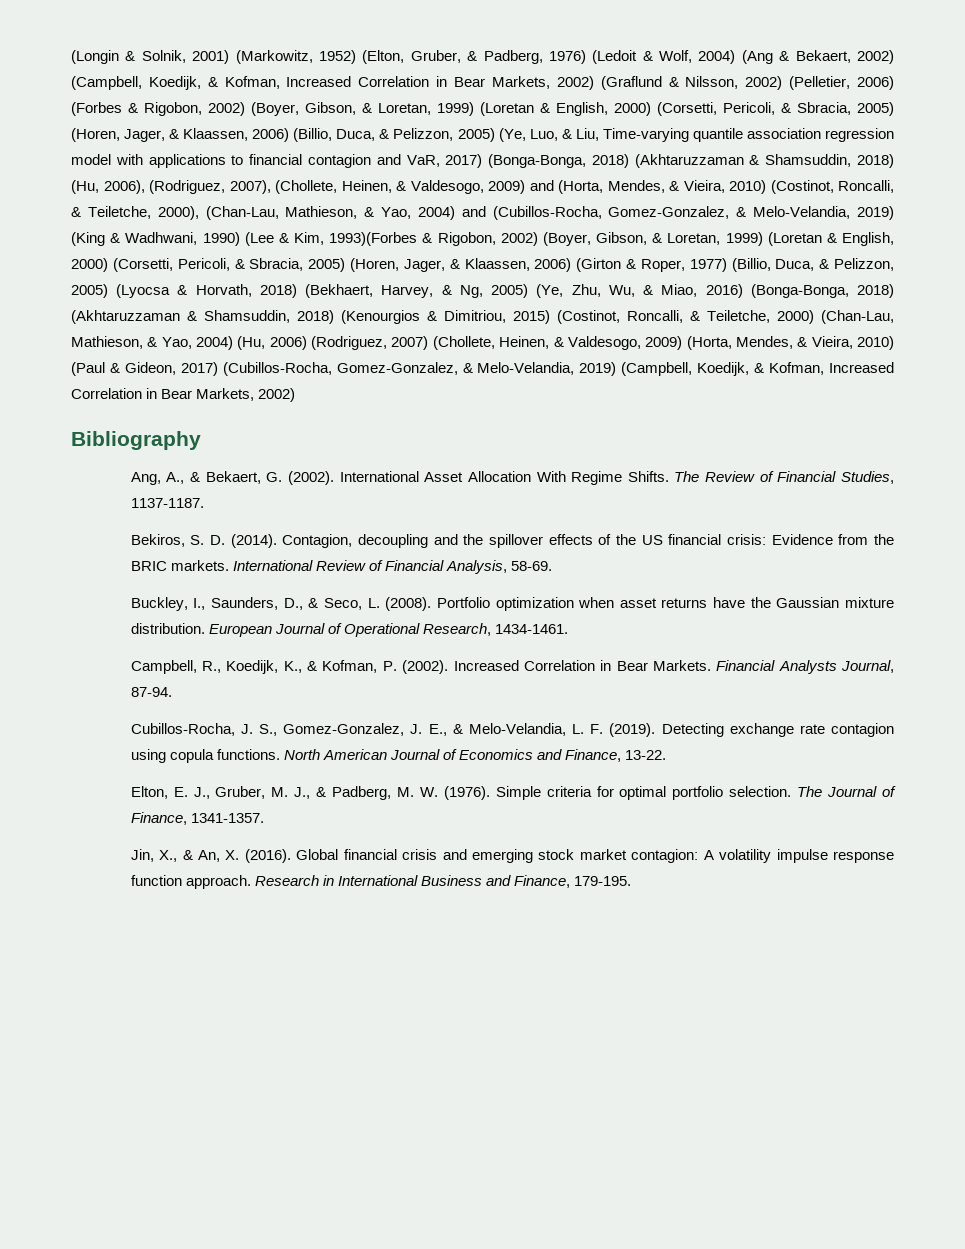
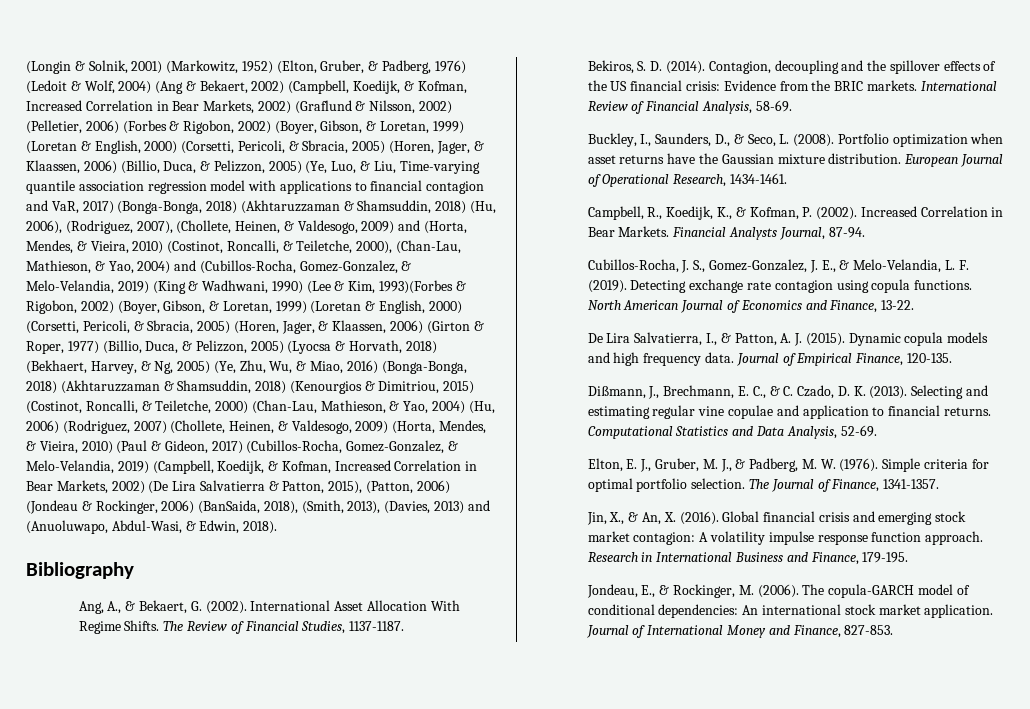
- (Longin & Solnik, 2001) (Markowitz, 1952) (Elton, Gruber, & Padberg, 1976) (Ledoit & Wolf, 2004) (Ang & Bekaert, 2002) (Campbell, Koedijk, & Kofman, Increased Correlation in Bear Markets, 2002) (Graflund & Nilsson, 2002) (Pelletier, 2006) (Forbes & Rigobon, 2002) (Boyer, Gibson, & Loretan, 1999) (Loretan & English, 2000) (Corsetti, Pericoli, & Sbracia, 2005) (Horen, Jager, & Klaassen, 2006) (Billio, Duca, & Pelizzon, 2005) (Ye, Luo, & Liu, Time-varying quantile association regression model with applications to financial contagion and VaR, 2017) (Bonga-Bonga, 2018) (Akhtaruzzaman & Shamsuddin, 2018) (Hu, 2006), (Rodriguez, 2007), (Chollete, Heinen, & Valdesogo, 2009) and (Horta, Mendes, & Vieira, 2010) (Costinot, Roncalli, & Teiletche, 2000), (Chan-Lau, Mathieson, & Yao, 2004) and (Cubillos-Rocha, Gomez-Gonzalez, & Melo-Velandia, 2019) (King & Wadhwani, 1990) (Lee & Kim, 1993)(Forbes & Rigobon, 2002) (Boyer, Gibson, & Loretan, 1999) (Loretan & English, 2000) (Corsetti, Pericoli, & Sbracia, 2005) (Horen, Jager, & Klaassen, 2006) (Girton & Roper, 1977) (Billio, Duca, & Pelizzon, 2005) (Lyocsa & Horvath, 2018) (Bekhaert, Harvey, & Ng, 2005) (Ye, Zhu, Wu, & Miao, 2016) (Bonga-Bonga, 2018) (Akhtaruzzaman & Shamsuddin, 2018) (Kenourgios & Dimitriou, 2015) (Costinot, Roncalli, & Teiletche, 2000) (Chan-Lau, Mathieson, & Yao, 2004) (Hu, 2006) (Rodriguez, 2007) (Chollete, Heinen, & Valdesogo, 2009) (Horta, Mendes, & Vieira, 2010) (Paul & Gideon, 2017) (Cubillos-Rocha, Gomez-Gonzalez, & Melo-Velandia, 2019) (Campbell, Koedijk, & Kofman, Increased Correlation in Bear Markets, 2002)
+ (Longin & Solnik, 2001) (Markowitz, 1952) (Elton, Gruber, & Padberg, 1976) (Ledoit & Wolf, 2004) (Ang & Bekaert, 2002) (Campbell, Koedijk, & Kofman, Increased Correlation in Bear Markets, 2002) (Graflund & Nilsson, 2002) (Pelletier, 2006) (Forbes & Rigobon, 2002) (Boyer, Gibson, & Loretan, 1999) (Loretan & English, 2000) (Corsetti, Pericoli, & Sbracia, 2005) (Horen, Jager, & Klaassen, 2006) (Billio, Duca, & Pelizzon, 2005) (Ye, Luo, & Liu, Time-varying quantile association regression model with applications to financial contagion and VaR, 2017) (Bonga-Bonga, 2018) (Akhtaruzzaman & Shamsuddin, 2018) (Hu, 2006), (Rodriguez, 2007), (Chollete, Heinen, & Valdesogo, 2009) and (Horta, Mendes, & Vieira, 2010) (Costinot, Roncalli, & Teiletche, 2000), (Chan-Lau, Mathieson, & Yao, 2004) and (Cubillos-Rocha, Gomez-Gonzalez, & Melo-Velandia, 2019) (King & Wadhwani, 1990) (Lee & Kim, 1993)(Forbes & Rigobon, 2002) (Boyer, Gibson, & Loretan, 1999) (Loretan & English, 2000) (Corsetti, Pericoli, & Sbracia, 2005) (Horen, Jager, & Klaassen, 2006) (Girton & Roper, 1977) (Billio, Duca, & Pelizzon, 2005) (Lyocsa & Horvath, 2018) (Bekhaert, Harvey, & Ng, 2005) (Ye, Zhu, Wu, & Miao, 2016) (Bonga-Bonga, 2018) (Akhtaruzzaman & Shamsuddin, 2018) (Kenourgios & Dimitriou, 2015) (Costinot, Roncalli, & Teiletche, 2000) (Chan-Lau, Mathieson, & Yao, 2004) (Hu, 2006) (Rodriguez, 2007) (Chollete, Heinen, & Valdesogo, 2009) (Horta, Mendes, & Vieira, 2010) (Paul & Gideon, 2017) (Cubillos-Rocha, Gomez-Gonzalez, & Melo-Velandia, 2019) (Campbell, Koedijk, & Kofman, Increased Correlation in Bear Markets, 2002) (De Lira Salvatierra & Patton, 2015), (Patton, 2006) (Jondeau & Rockinger, 2006) (BanSaida, 2018), (Smith, 2013), (Davies, 2013) and (Anuoluwapo, Abdul-Wasi, & Edwin, 2018).
+ De Lira Salvatierra, I., & Patton, A. J. (2015). Dynamic copula models and high frequency data. Journal of Empirical Finance, 120-135.
+ Dißmann, J., Brechmann, E. C., & C. Czado, D. K. (2013). Selecting and estimating regular vine copulae and application to financial returns. Computational Statistics and Data Analysis, 52-69.
+ Jondeau, E., & Rockinger, M. (2006). The copula-GARCH model of conditional dependencies: An international stock market application. Journal of International Money and Finance, 827-853.

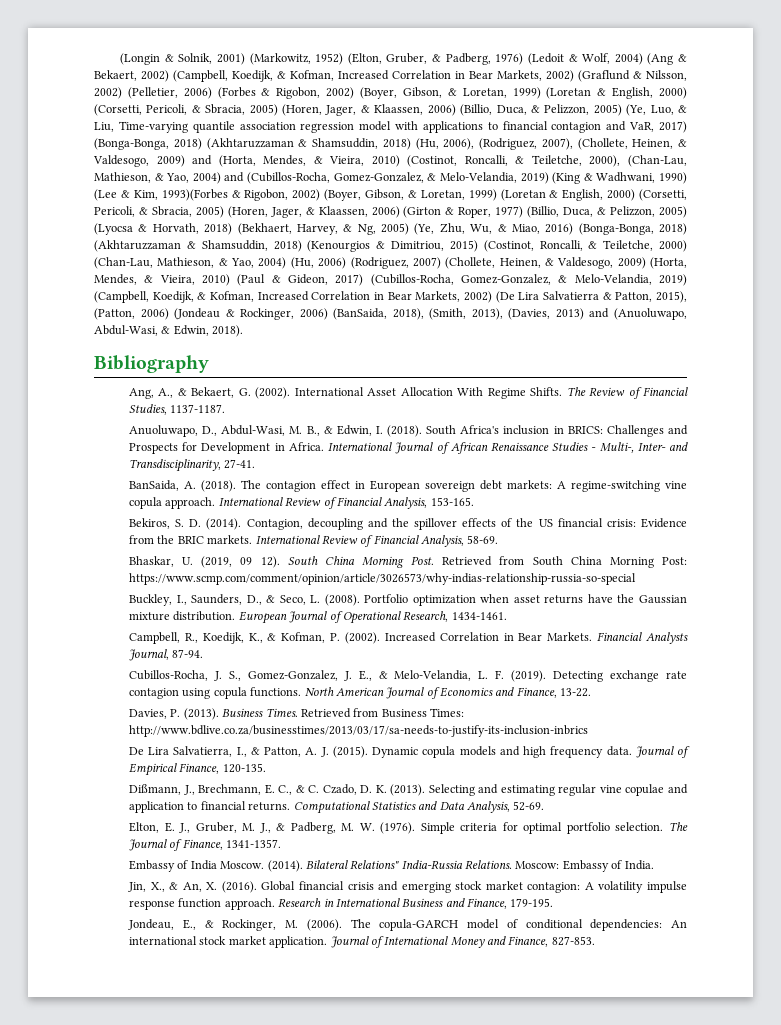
+ Anuoluwapo, D., Abdul-Wasi, M. B., & Edwin, I. (2018). South Africa's inclusion in BRICS: Challenges and Prospects for Development in Africa. International Journal of African Renaissance Studies - Multi-, Inter- and Transdisciplinarity, 27-41.
+ BanSaida, A. (2018). The contagion effect in European sovereign debt markets: A regime-switching vine copula approach. International Review of Financial Analysis, 153-165.
+ Bhaskar, U. (2019, 09 12). South China Morning Post. Retrieved from South China Morning Post: https://www.scmp.com/comment/opinion/article/3026573/why-indias-relationship-russia-so-special
+ Davies, P. (2013). Business Times. Retrieved from Business Times: http://www.bdlive.co.za/businesstimes/2013/03/17/sa-needs-to-justify-its-inclusion-inbrics
+ Embassy of India Moscow. (2014). Bilateral Relations" India-Russia Relations. Moscow: Embassy of India.

